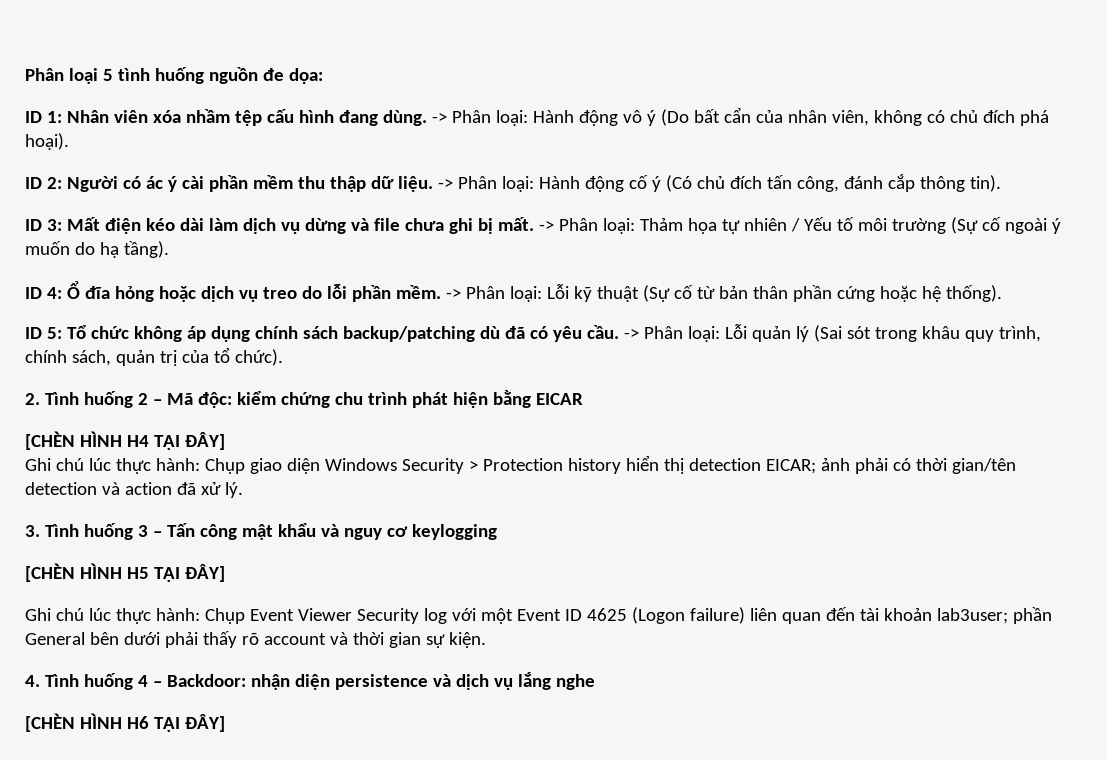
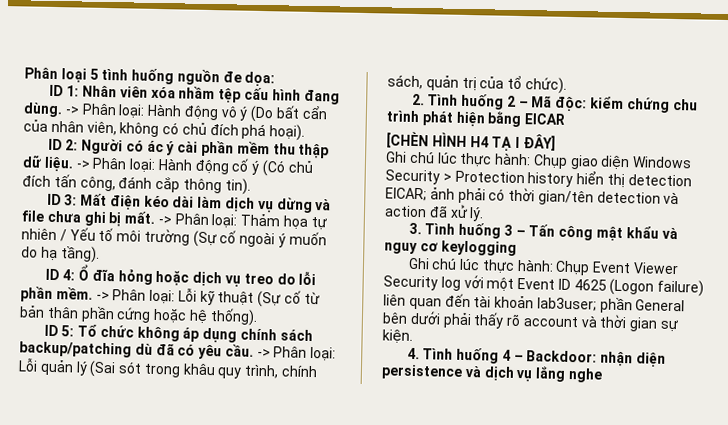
- [CHÈN HÌNH H4 TẠI ĐÂY]
+ [CHÈN HÌNH H4 TẠ I ĐÂY]
- [CHÈN HÌNH H5 TẠI ĐÂY]
- [CHÈN HÌNH H6 TẠI ĐÂY]

